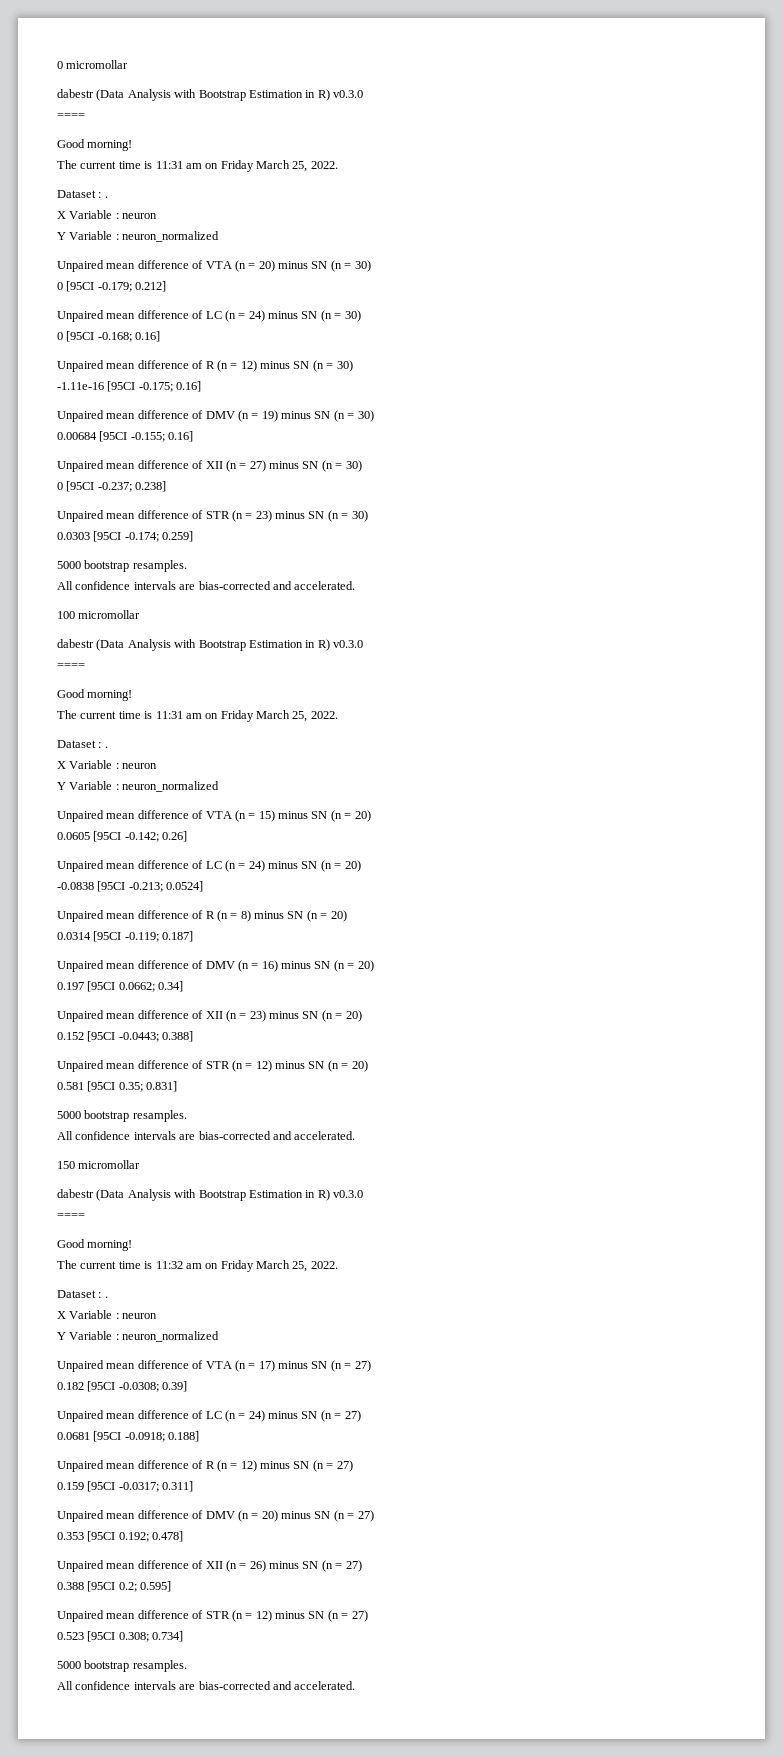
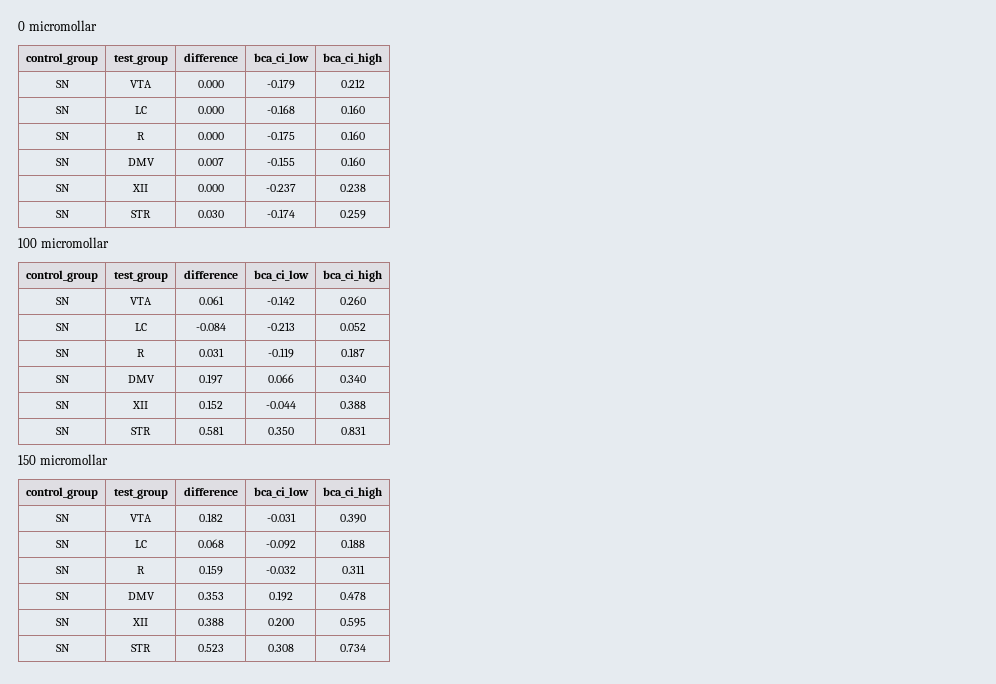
  0 micromollar
- dabestr (Data Analysis with Bootstrap Estimation in R) v0.3.0
- ====
- Good morning!
- The current time is 11:31 am on Friday March 25, 2022.
- Dataset : .
- X Variable : neuron
- Y Variable : neuron_normalized
- Unpaired mean difference of VTA (n = 20) minus SN (n = 30)
- 0 [95CI -0.179; 0.212]
- Unpaired mean difference of LC (n = 24) minus SN (n = 30)
- 0 [95CI -0.168; 0.16]
- Unpaired mean difference of R (n = 12) minus SN (n = 30)
- -1.11e-16 [95CI -0.175; 0.16]
- Unpaired mean difference of DMV (n = 19) minus SN (n = 30)
- 0.00684 [95CI -0.155; 0.16]
- Unpaired mean difference of XII (n = 27) minus SN (n = 30)
- 0 [95CI -0.237; 0.238]
- Unpaired mean difference of STR (n = 23) minus SN (n = 30)
- 0.0303 [95CI -0.174; 0.259]
- 5000 bootstrap resamples.
- All confidence intervals are bias-corrected and accelerated.
+ control_group | test_group | difference | bca_ci_low | bca_ci_high
+ SN | VTA | 0.000 | -0.179 | 0.212
+ SN | LC | 0.000 | -0.168 | 0.160
+ SN | R | 0.000 | -0.175 | 0.160
+ SN | DMV | 0.007 | -0.155 | 0.160
+ SN | XII | 0.000 | -0.237 | 0.238
+ SN | STR | 0.030 | -0.174 | 0.259
  100 micromollar
- dabestr (Data Analysis with Bootstrap Estimation in R) v0.3.0
- ====
- Good morning!
- The current time is 11:31 am on Friday March 25, 2022.
- Dataset : .
- X Variable : neuron
- Y Variable : neuron_normalized
- Unpaired mean difference of VTA (n = 15) minus SN (n = 20)
- 0.0605 [95CI -0.142; 0.26]
- Unpaired mean difference of LC (n = 24) minus SN (n = 20)
- -0.0838 [95CI -0.213; 0.0524]
- Unpaired mean difference of R (n = 8) minus SN (n = 20)
- 0.0314 [95CI -0.119; 0.187]
- Unpaired mean difference of DMV (n = 16) minus SN (n = 20)
- 0.197 [95CI 0.0662; 0.34]
- Unpaired mean difference of XII (n = 23) minus SN (n = 20)
- 0.152 [95CI -0.0443; 0.388]
- Unpaired mean difference of STR (n = 12) minus SN (n = 20)
- 0.581 [95CI 0.35; 0.831]
- 5000 bootstrap resamples.
- All confidence intervals are bias-corrected and accelerated.
+ control_group | test_group | difference | bca_ci_low | bca_ci_high
+ SN | VTA | 0.061 | -0.142 | 0.260
+ SN | LC | -0.084 | -0.213 | 0.052
+ SN | R | 0.031 | -0.119 | 0.187
+ SN | DMV | 0.197 | 0.066 | 0.340
+ SN | XII | 0.152 | -0.044 | 0.388
+ SN | STR | 0.581 | 0.350 | 0.831
  150 micromollar
- dabestr (Data Analysis with Bootstrap Estimation in R) v0.3.0
- ====
- Good morning!
- The current time is 11:32 am on Friday March 25, 2022.
- Dataset : .
- X Variable : neuron
- Y Variable : neuron_normalized
- Unpaired mean difference of VTA (n = 17) minus SN (n = 27)
- 0.182 [95CI -0.0308; 0.39]
- Unpaired mean difference of LC (n = 24) minus SN (n = 27)
- 0.0681 [95CI -0.0918; 0.188]
- Unpaired mean difference of R (n = 12) minus SN (n = 27)
- 0.159 [95CI -0.0317; 0.311]
- Unpaired mean difference of DMV (n = 20) minus SN (n = 27)
- 0.353 [95CI 0.192; 0.478]
- Unpaired mean difference of XII (n = 26) minus SN (n = 27)
- 0.388 [95CI 0.2; 0.595]
- Unpaired mean difference of STR (n = 12) minus SN (n = 27)
- 0.523 [95CI 0.308; 0.734]
- 5000 bootstrap resamples.
- All confidence intervals are bias-corrected and accelerated.
+ control_group | test_group | difference | bca_ci_low | bca_ci_high
+ SN | VTA | 0.182 | -0.031 | 0.390
+ SN | LC | 0.068 | -0.092 | 0.188
+ SN | R | 0.159 | -0.032 | 0.311
+ SN | DMV | 0.353 | 0.192 | 0.478
+ SN | XII | 0.388 | 0.200 | 0.595
+ SN | STR | 0.523 | 0.308 | 0.734

